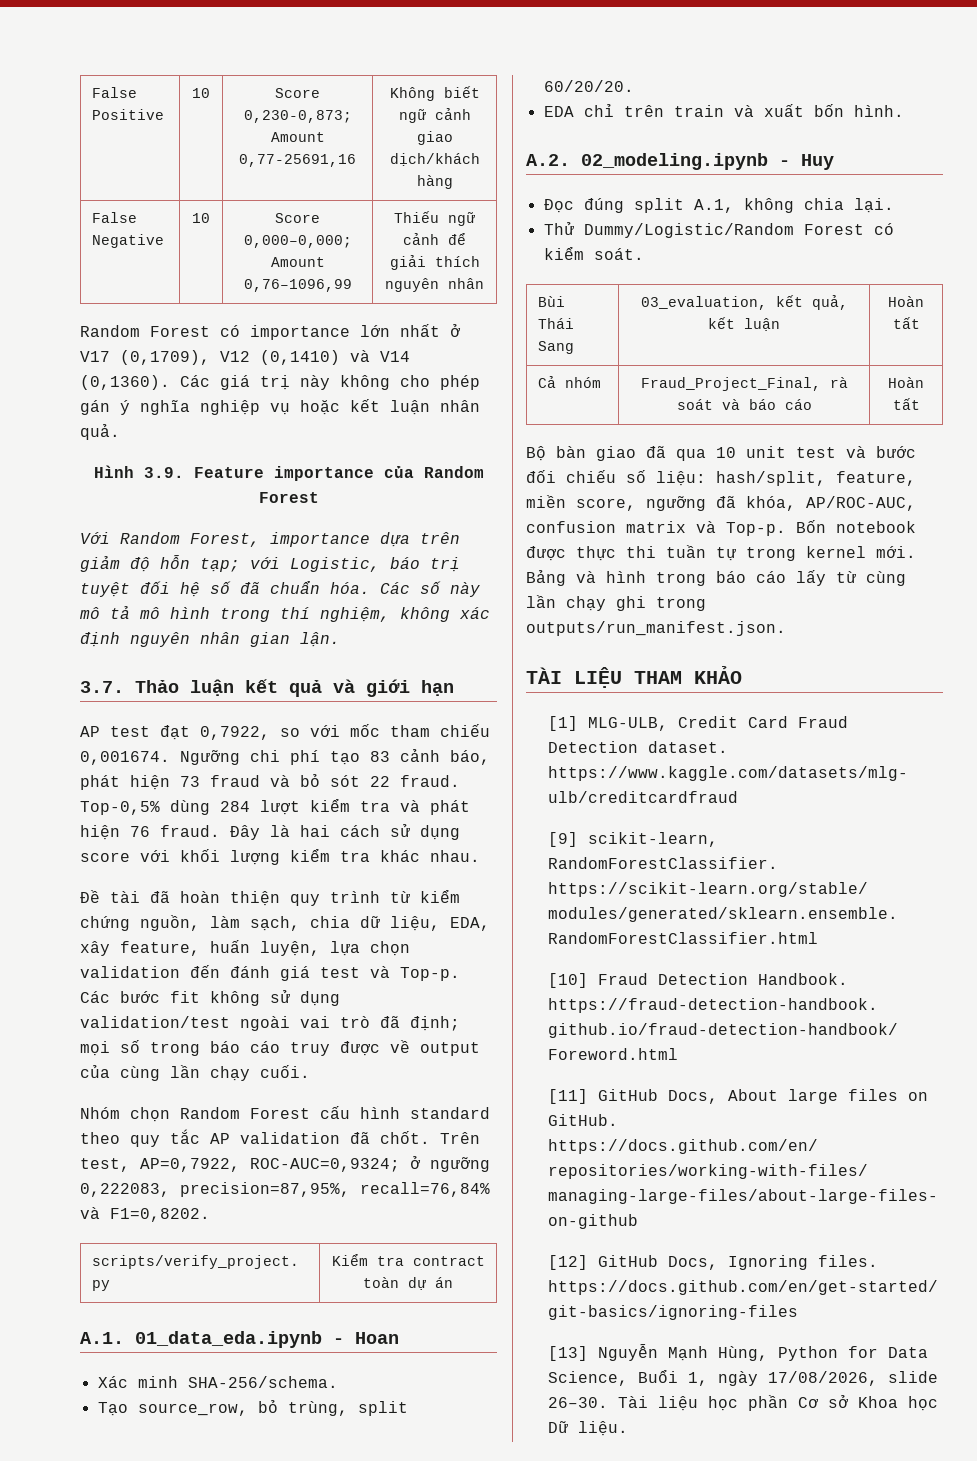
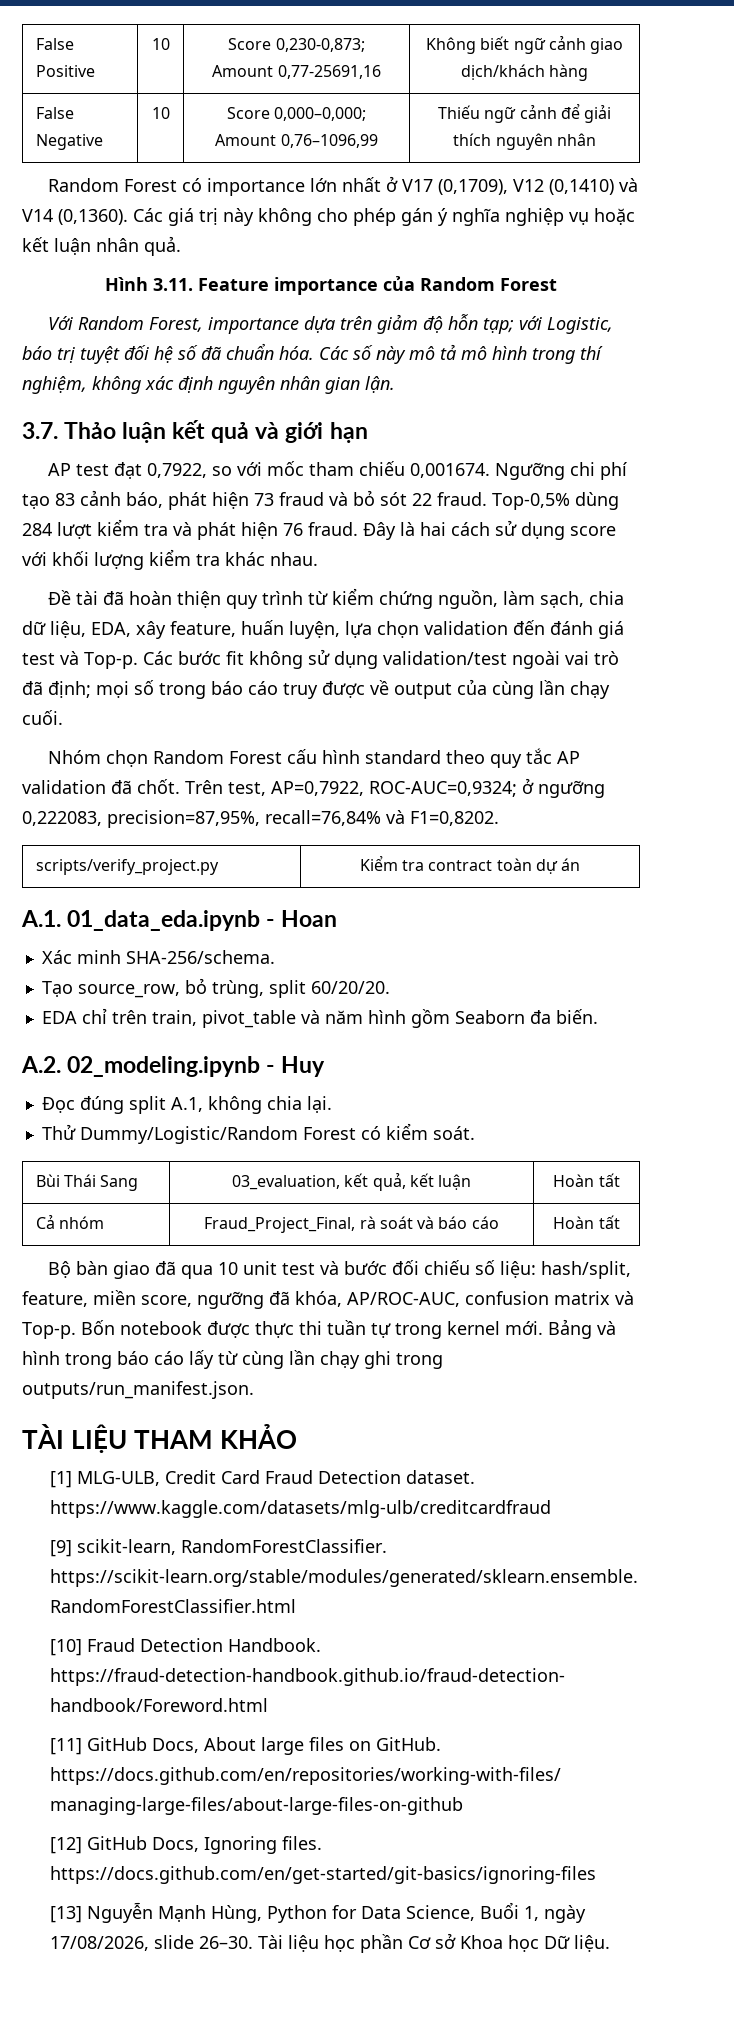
- Hình 3.9. Feature importance của Random Forest
+ Hình 3.11. Feature importance của Random Forest
- EDA chỉ trên train và xuất bốn hình.
+ EDA chỉ trên train, pivot_table và năm hình gồm Seaborn đa biến.

